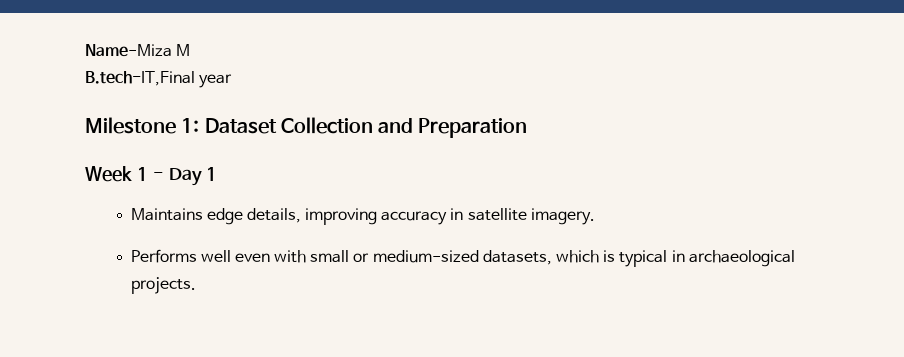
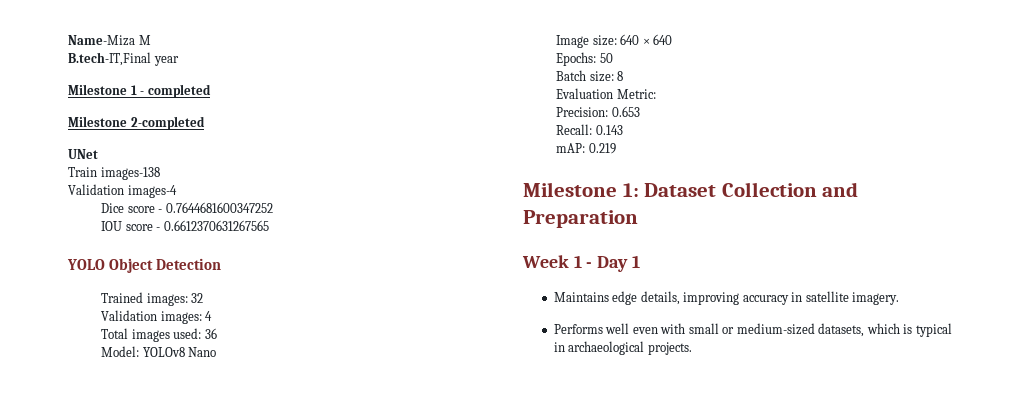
+ Milestone 1 - completed
+ Milestone 2-completed
+ UNet
+ Train images-138
+ Validation images-4
+ Dice score - 0.7644681600347252
+ IOU score - 0.6612370631267565
+ YOLO Object Detection
+ Trained images: 32
+ Validation images: 4
+ Total images used: 36
+ Model: YOLOv8 Nano
+ Image size: 640 × 640
+ Epochs: 50
+ Batch size: 8
+ Evaluation Metric:
+ Precision: 0.653
+ Recall: 0.143
+ mAP: 0.219

